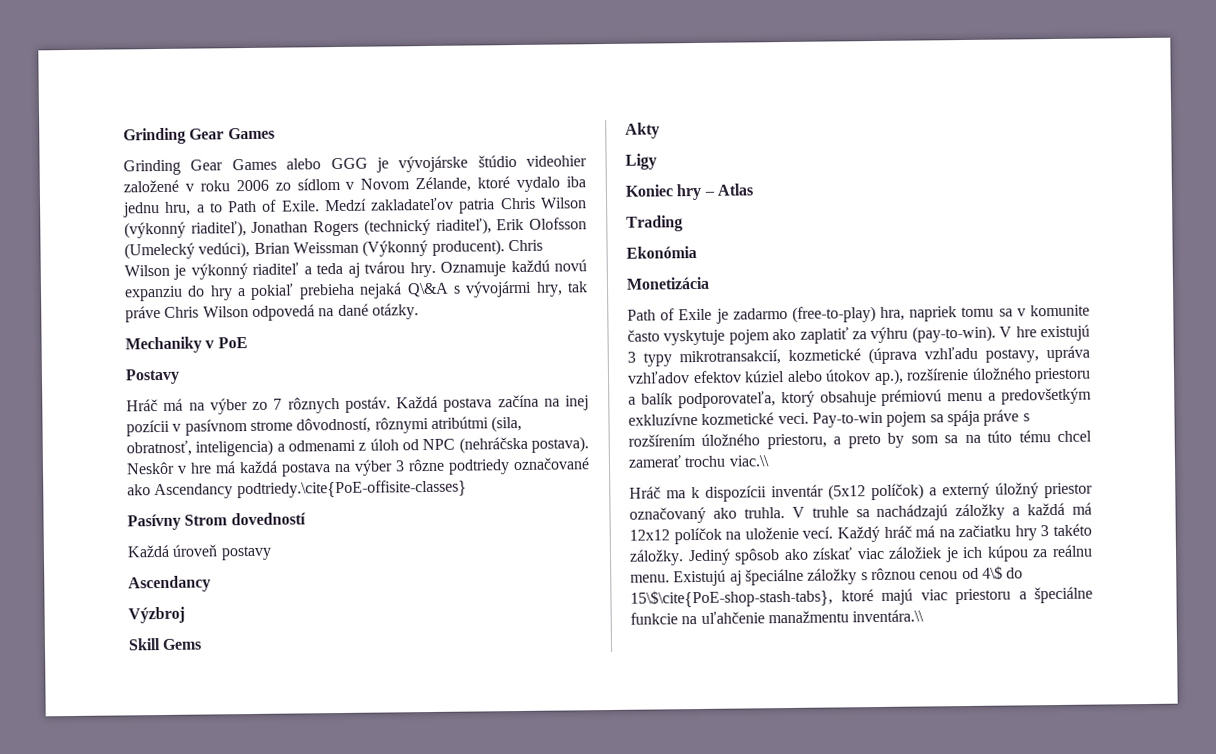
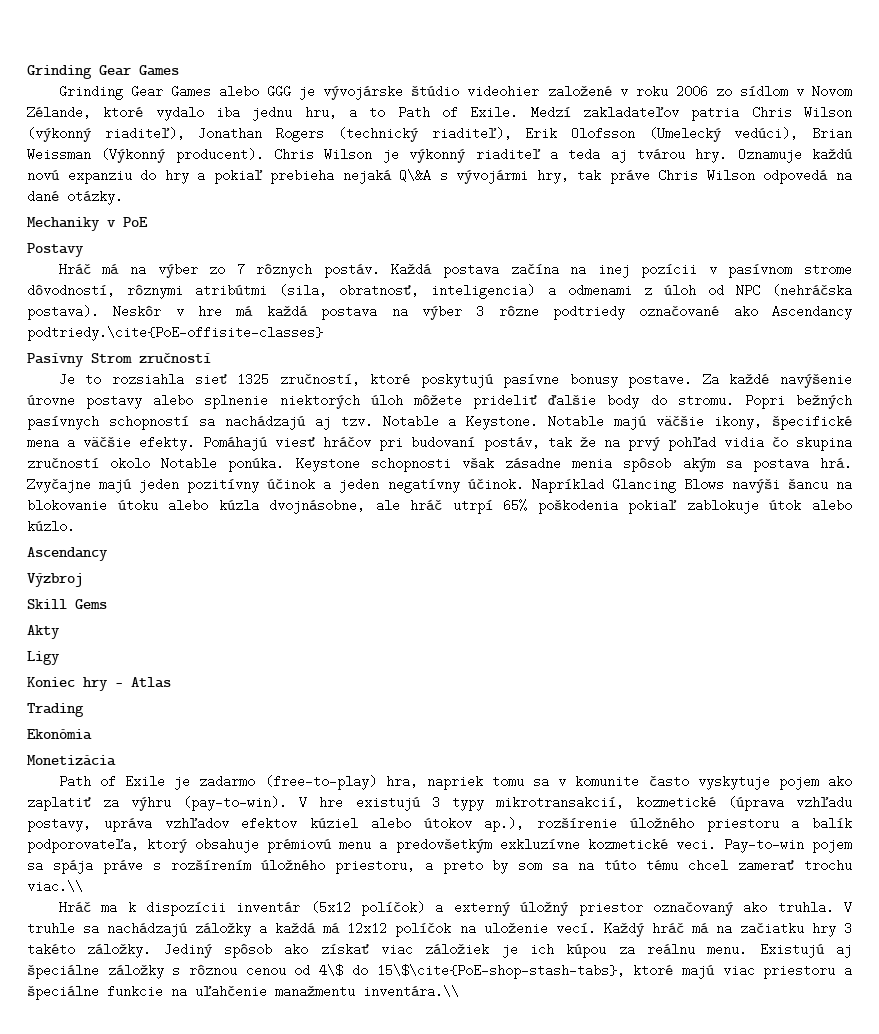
- Pasívny Strom dovedností
- Každá úroveň postavy
+ Pasívny Strom zručností
+ Je to rozsiahla sieť 1325 zručností, ktoré poskytujú pasívne bonusy postave. Za každé navýšenie úrovne postavy alebo splnenie niektorých úloh môžete prideliť ďalšie body do stromu. Popri bežných pasívnych schopností sa nachádzajú aj tzv. Notable a Keystone. Notable majú väčšie ikony, špecifické mena a väčšie efekty. Pomáhajú viesť hráčov pri budovaní postáv, tak že na prvý pohľad vidia čo skupina zručností okolo Notable ponúka. Keystone schopnosti však zásadne menia spôsob akým sa postava hrá. Zvyčajne majú jeden pozitívny účinok a jeden negatívny účinok. Napríklad Glancing Blows navýši šancu na blokovanie útoku alebo kúzla dvojnásobne, ale hráč utrpí 65% poškodenia pokiaľ zablokuje útok alebo kúzlo.

